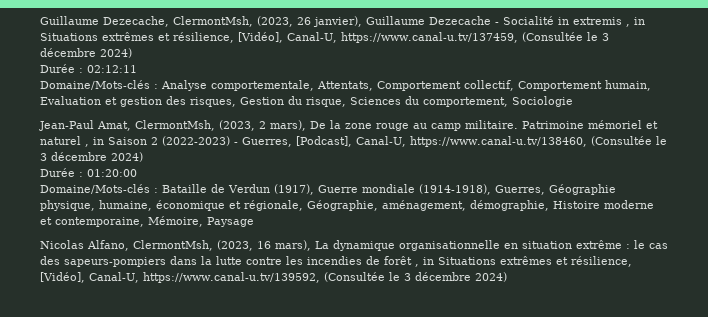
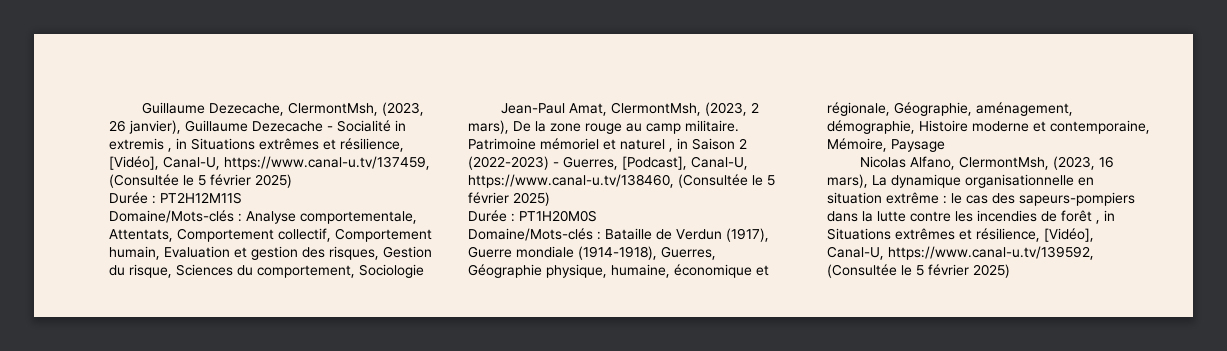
- Guillaume Dezecache, ClermontMsh, (2023, 26 janvier), Guillaume Dezecache - Socialité in extremis , in Situations extrêmes et résilience, [Vidéo], Canal-U, https://www.canal-u.tv/137459, (Consultée le 3 décembre 2024)
- Durée : 02:12:11
+ Guillaume Dezecache, ClermontMsh, (2023, 26 janvier), Guillaume Dezecache - Socialité in extremis , in Situations extrêmes et résilience, [Vidéo], Canal-U, https://www.canal-u.tv/137459, (Consultée le 5 février 2025)
+ Durée : PT2H12M11S
- Patrimoine mémoriel et naturel , in Saison 2 (2022-2023) - Guerres, [Podcast], Canal-U, https://www.canal-u.tv/138460, (Consultée le 3 décembre 2024)
- Durée : 01:20:00
+ Patrimoine mémoriel et naturel , in Saison 2 (2022-2023) - Guerres, [Podcast], Canal-U, https://www.canal-u.tv/138460, (Consultée le 5 février 2025)
+ Durée : PT1H20M0S
- Nicolas Alfano, ClermontMsh, (2023, 16 mars), La dynamique organisationnelle en situation extrême : le cas des sapeurs-pompiers dans la lutte contre les incendies de forêt , in Situations extrêmes et résilience, [Vidéo], Canal-U, https://www.canal-u.tv/139592, (Consultée le 3 décembre 2024)
+ Nicolas Alfano, ClermontMsh, (2023, 16 mars), La dynamique organisationnelle en situation extrême : le cas des sapeurs-pompiers dans la lutte contre les incendies de forêt , in Situations extrêmes et résilience, [Vidéo], Canal-U, https://www.canal-u.tv/139592, (Consultée le 5 février 2025)

